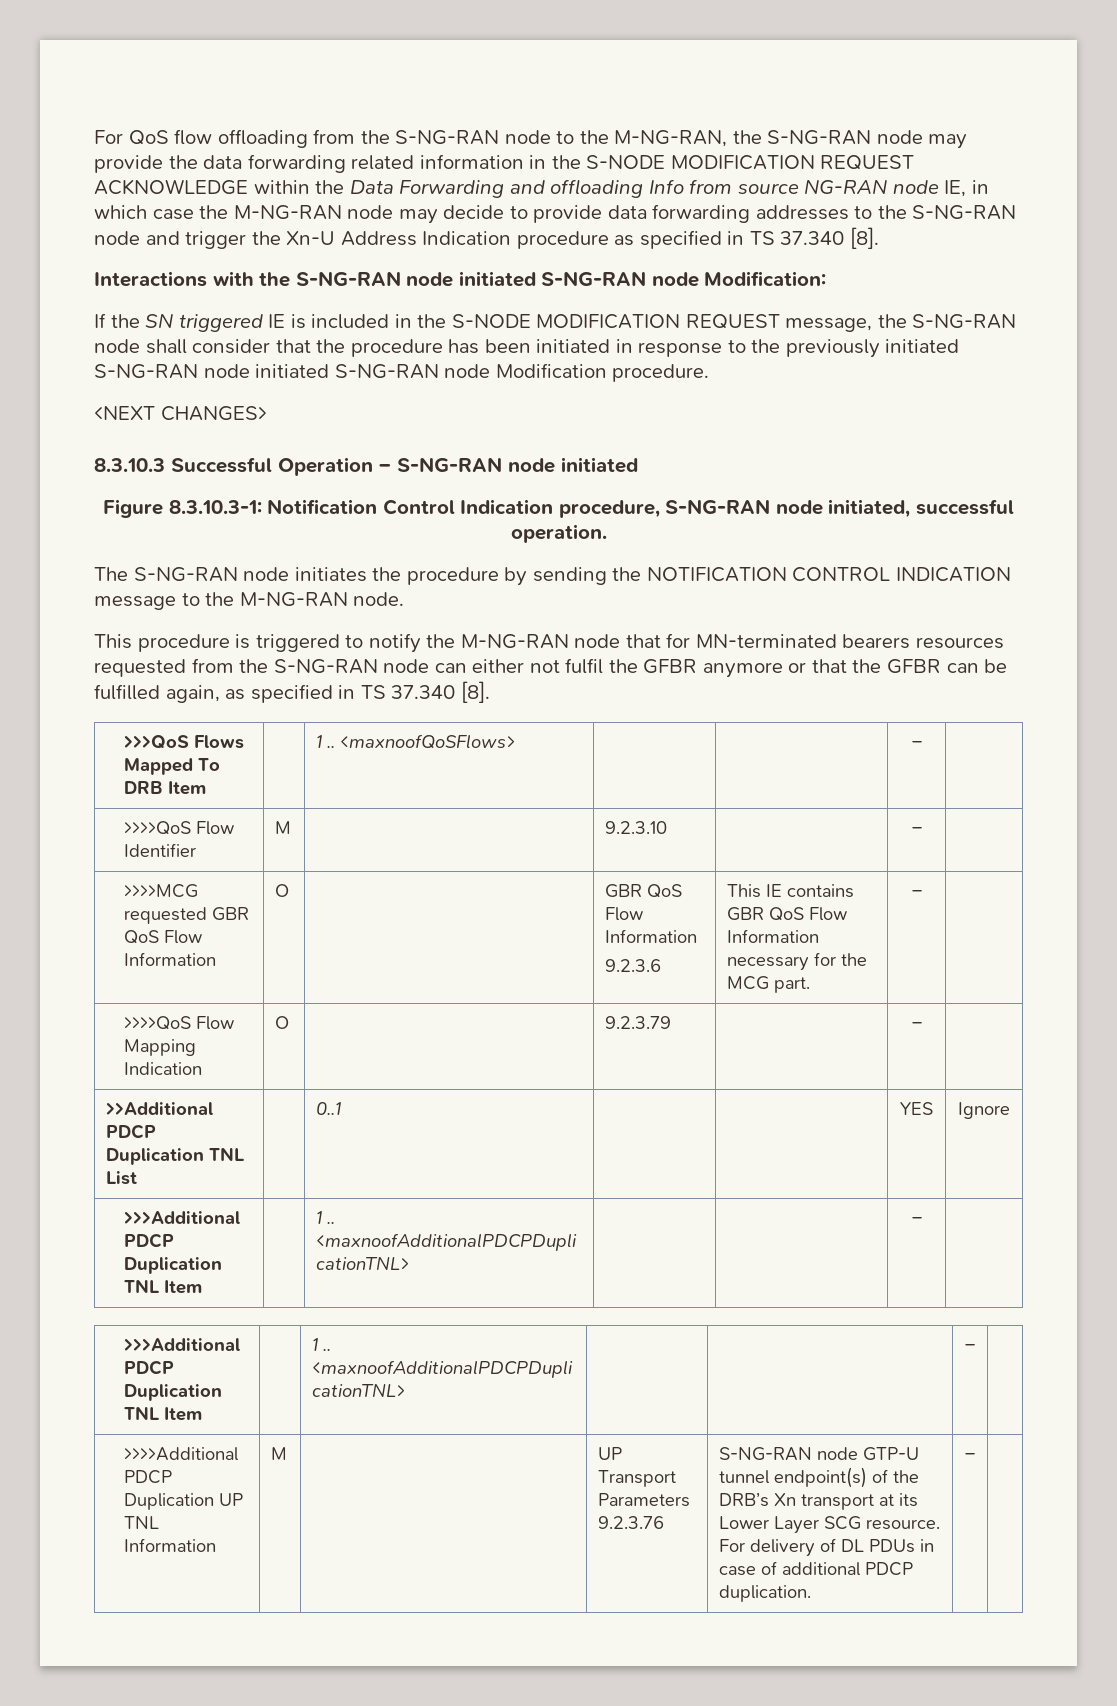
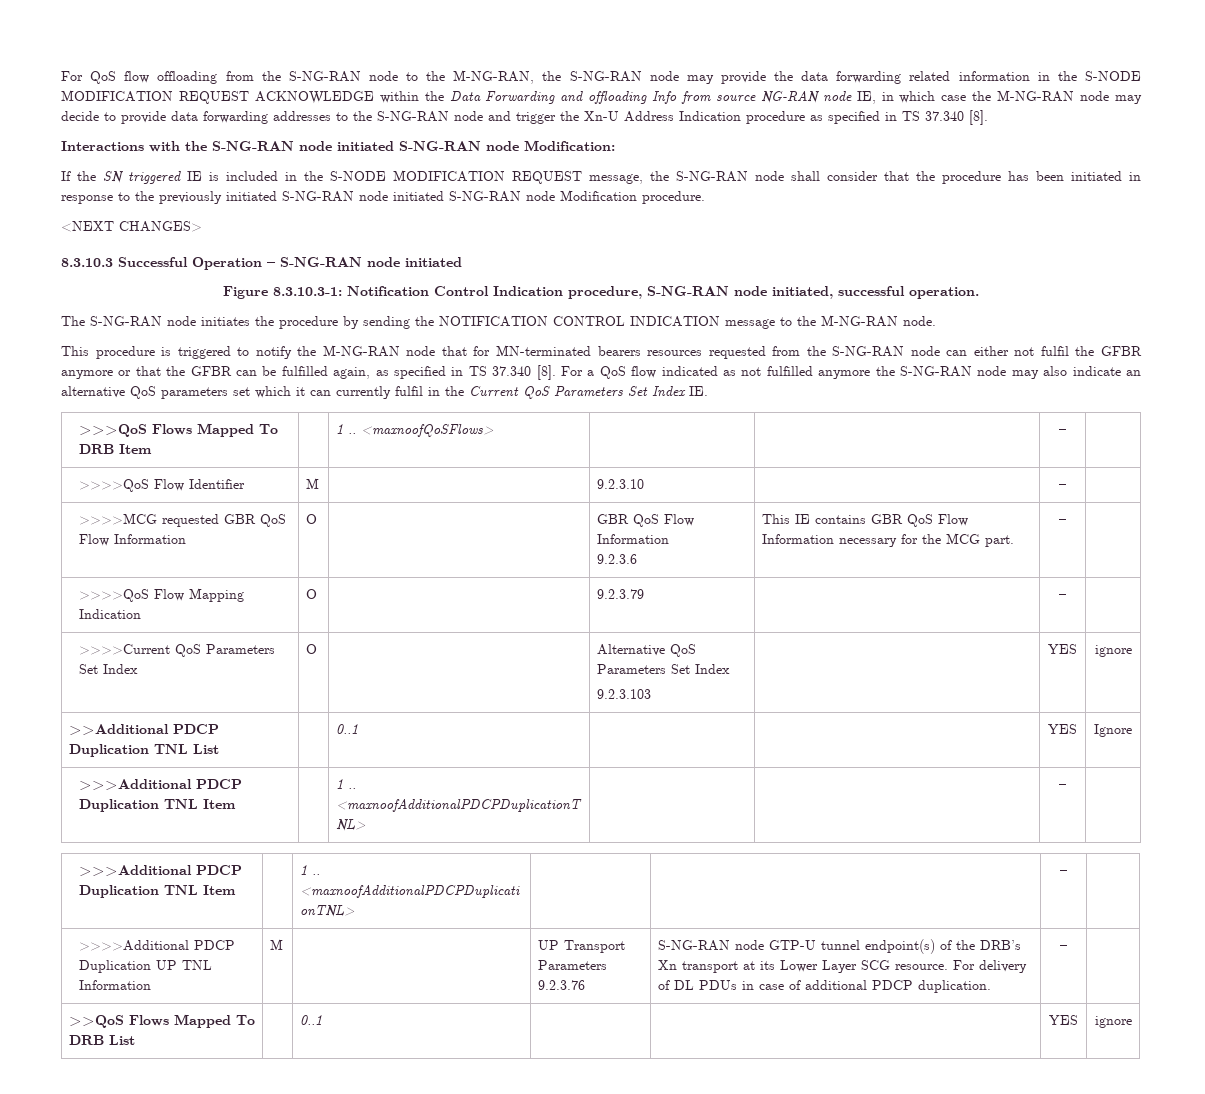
+ For a QoS flow indicated as not fulfilled anymore the S-NG-RAN node may also indicate an alternative QoS parameters set which it can currently fulfil in the Current QoS Parameters Set Index IE.
+ >>>>Current QoS Parameters Set Index | O | | Alternative QoS Parameters Set Index
+ 9.2.3.103 | | YES | ignore
+ >>QoS Flows Mapped To DRB List | | 0..1 | | | YES | ignore

